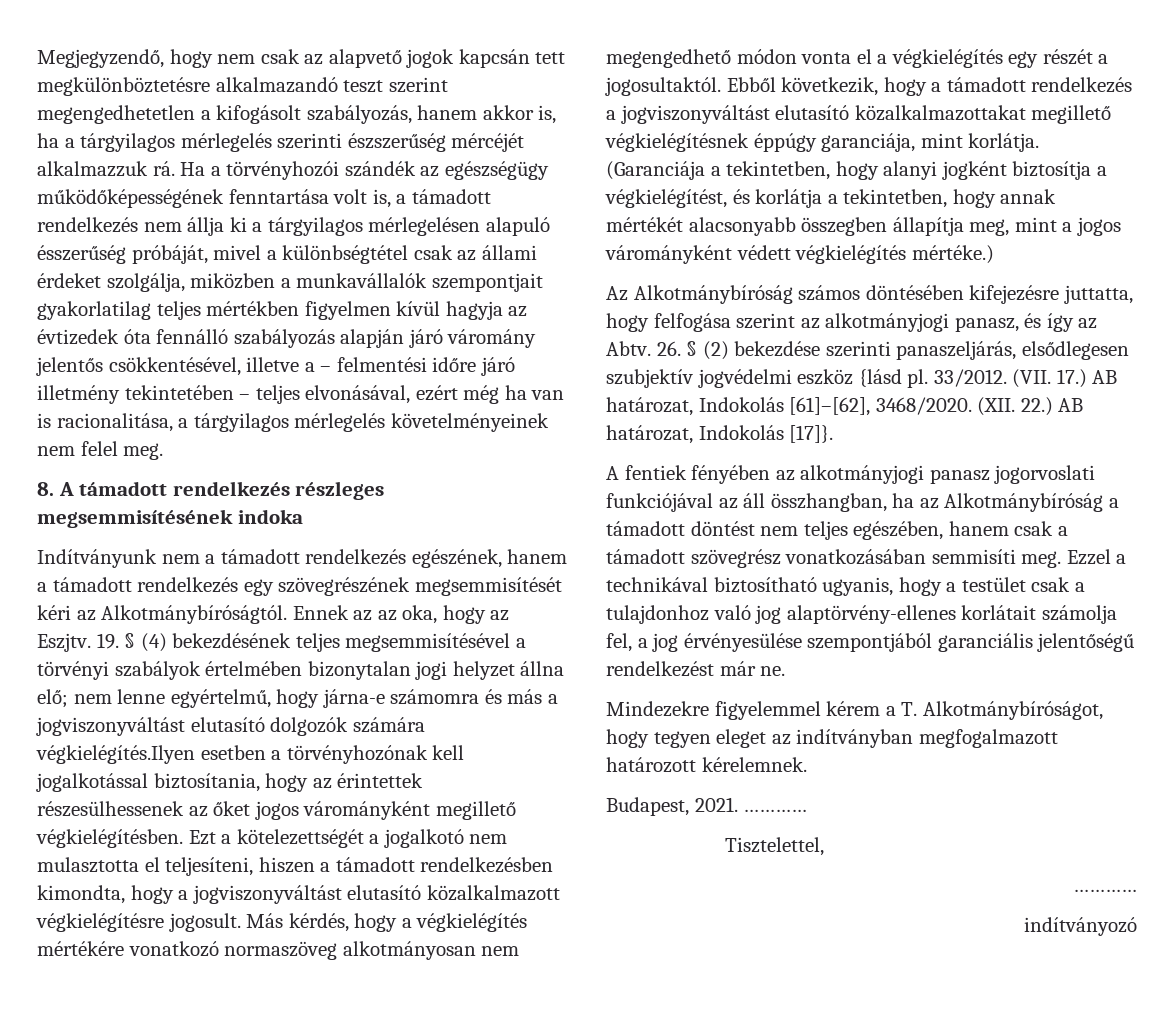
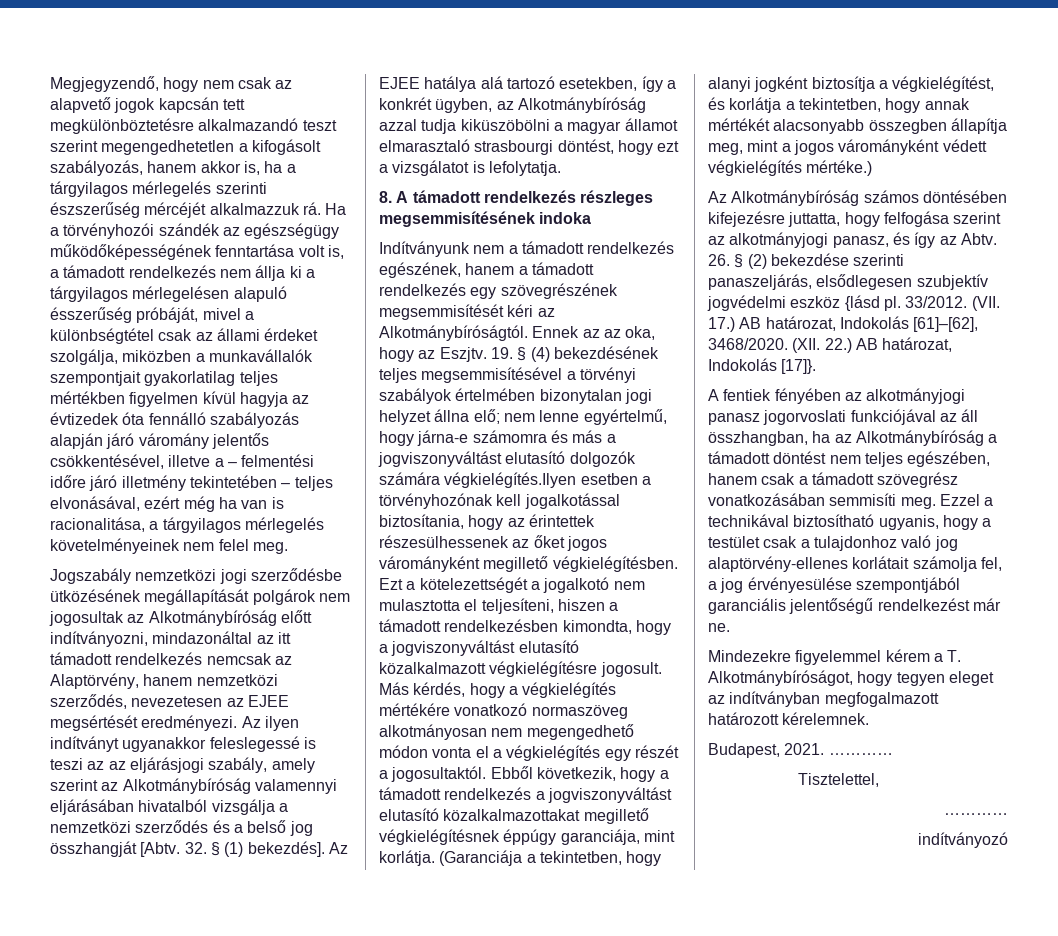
+ Jogszabály nemzetközi jogi szerződésbe ütközésének megállapítását polgárok nem jogosultak az Alkotmánybíróság előtt indítványozni, mindazonáltal az itt támadott rendelkezés nemcsak az Alaptörvény, hanem nemzetközi szerződés, nevezetesen az EJEE megsértését eredményezi. Az ilyen indítványt ugyanakkor feleslegessé is teszi az az eljárásjogi szabály, amely szerint az Alkotmánybíróság valamennyi eljárásában hivatalból vizsgálja a nemzetközi szerződés és a belső jog összhangját [Abtv. 32. § (1) bekezdés]. Az EJEE hatálya alá tartozó esetekben, így a konkrét ügyben, az Alkotmánybíróság azzal tudja kiküszöbölni a magyar államot elmarasztaló strasbourgi döntést, hogy ezt a vizsgálatot is lefolytatja.

